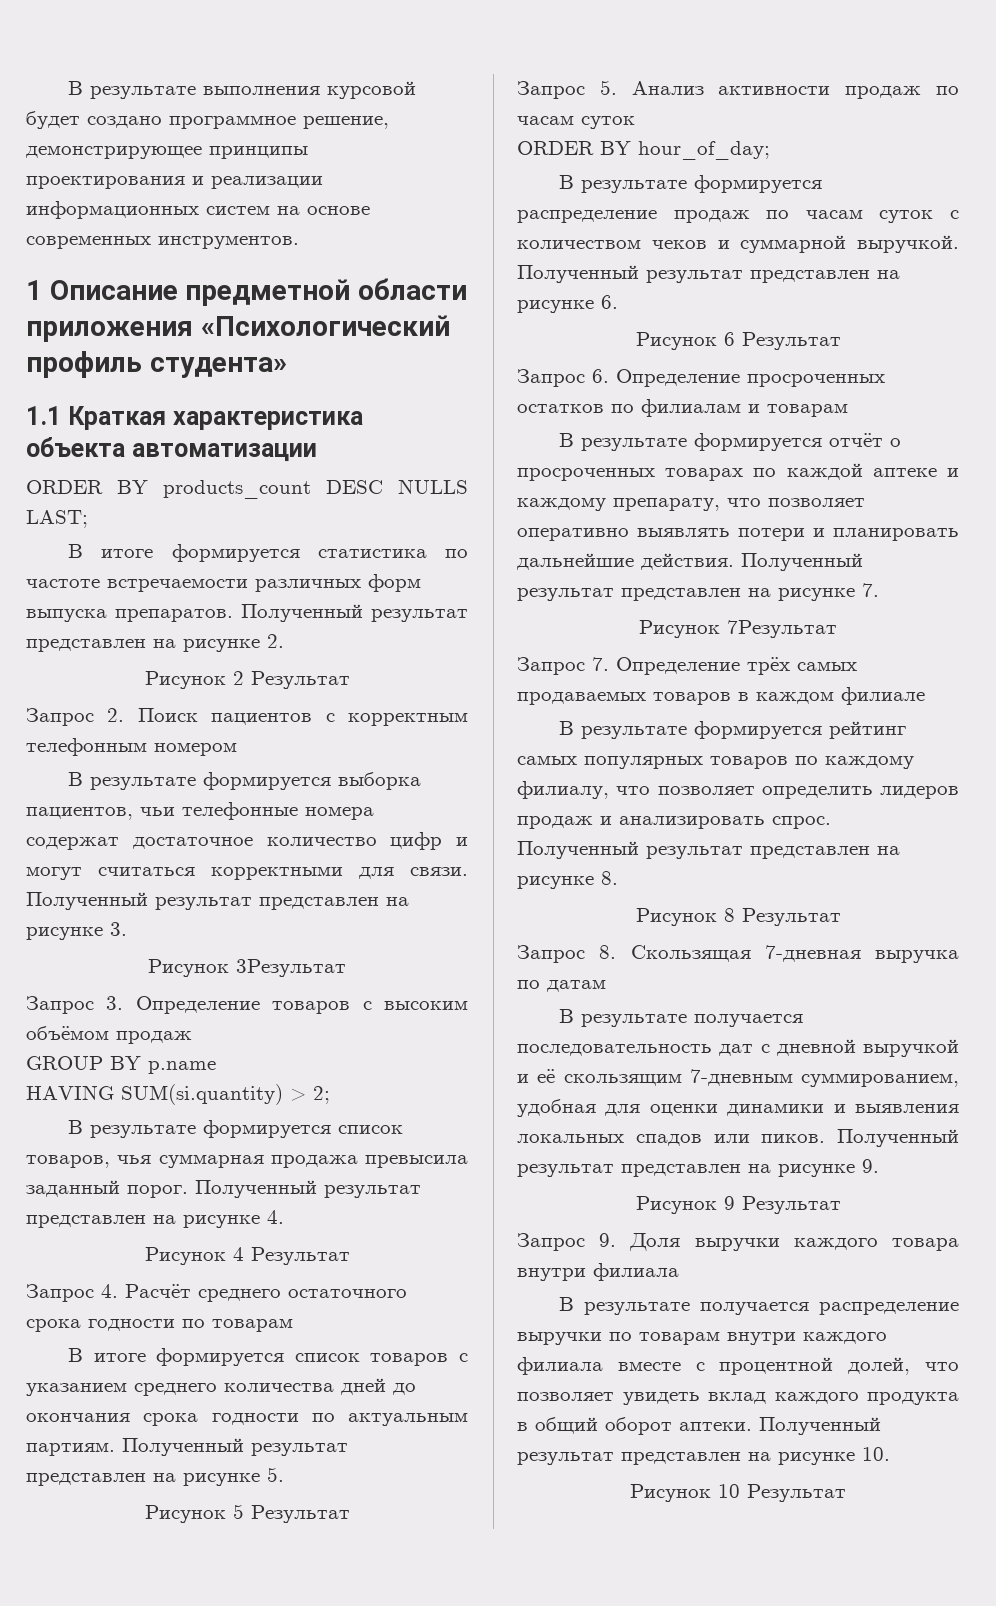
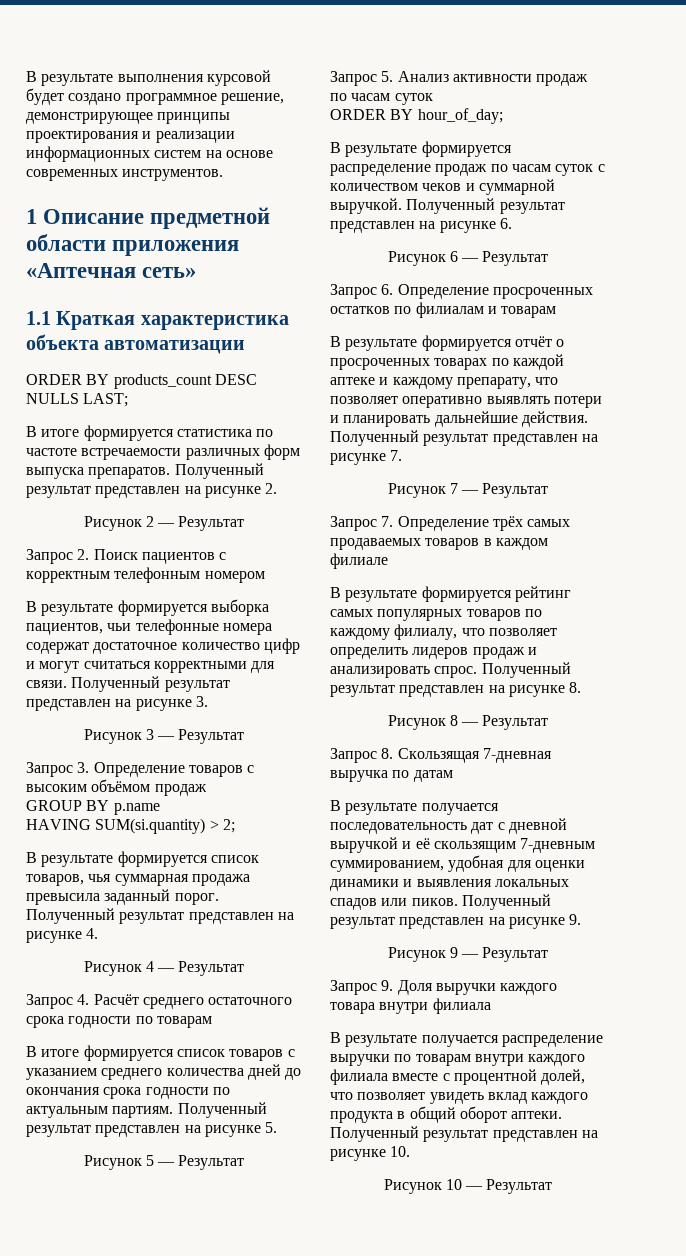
- 1 Описание предметной области приложения «Психологический профиль студента»
+ 1 Описание предметной области приложения «Аптечная сеть»
- Рисунок 2 Результат
+ Рисунок 2 — Результат
- Рисунок 3Результат
+ Рисунок 3 — Результат
- Рисунок 4 Результат
+ Рисунок 4 — Результат
- Рисунок 5 Результат
+ Рисунок 5 — Результат
- Рисунок 6 Результат
+ Рисунок 6 — Результат
- Рисунок 7Результат
+ Рисунок 7 — Результат
- Рисунок 8 Результат
+ Рисунок 8 — Результат
- Рисунок 9 Результат
+ Рисунок 9 — Результат
- Рисунок 10 Результат
+ Рисунок 10 — Результат

